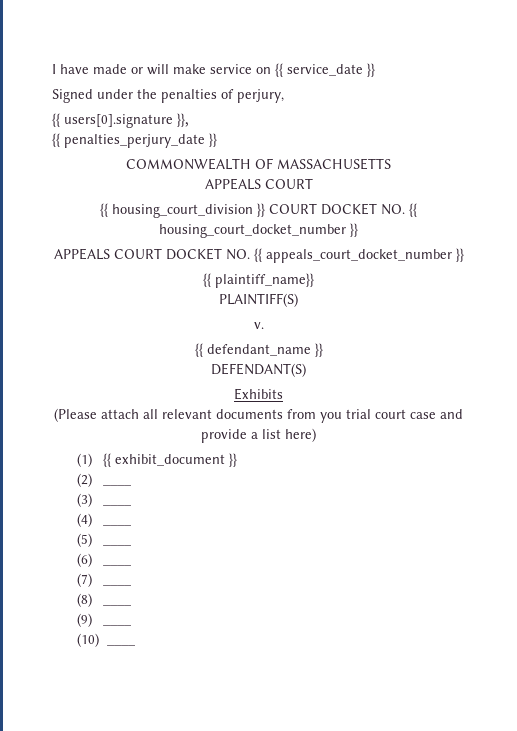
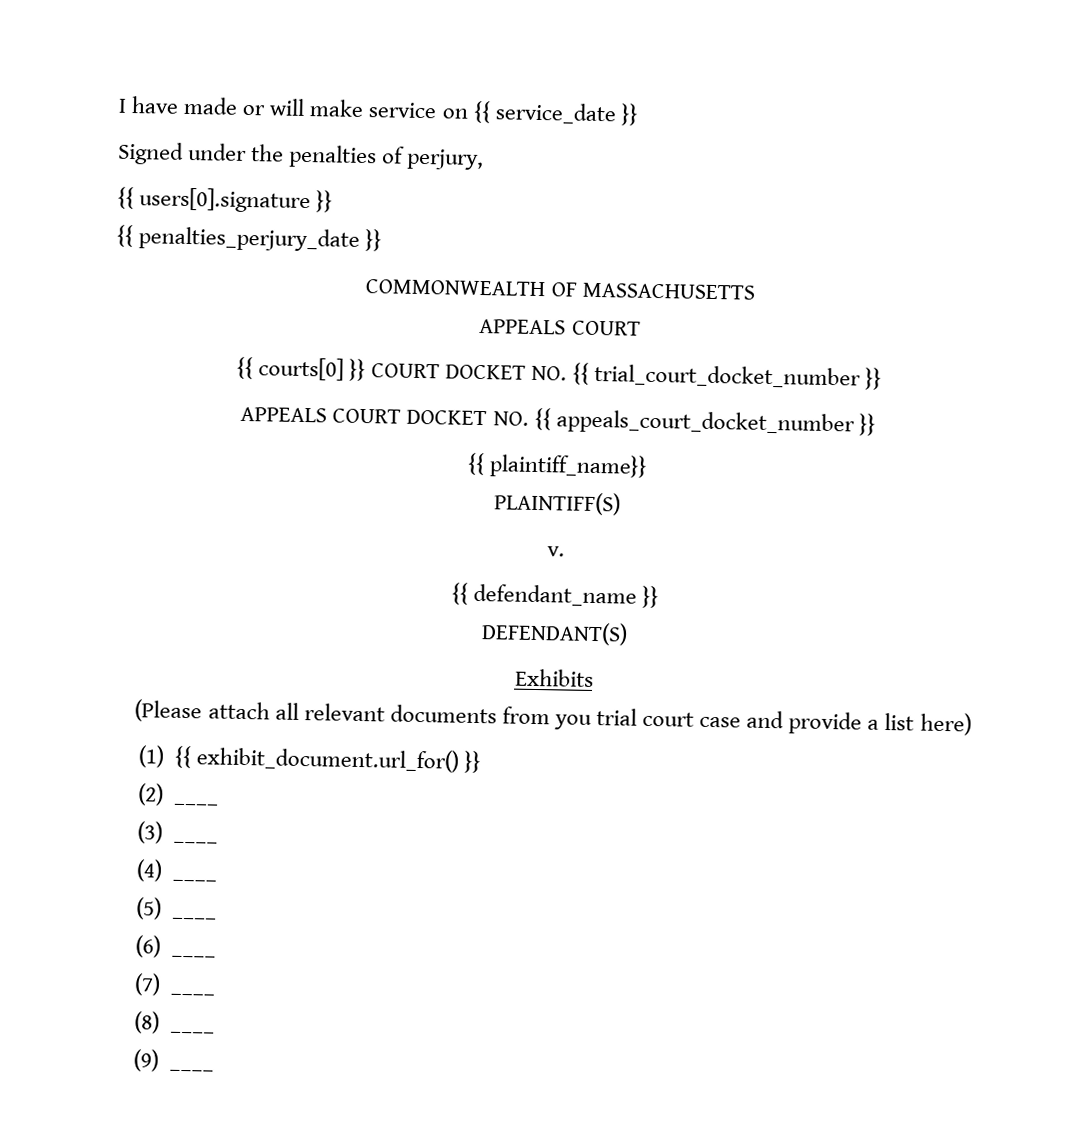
- {{ users[0].signature }},
+ {{ users[0].signature }}
- {{ housing_court_division }} COURT DOCKET NO. {{ housing_court_docket_number }}
+ {{ courts[0] }} COURT DOCKET NO. {{ trial_court_docket_number }}
- (1) {{ exhibit_document }}
+ (1) {{ exhibit_document.url_for() }}
- (10) ____

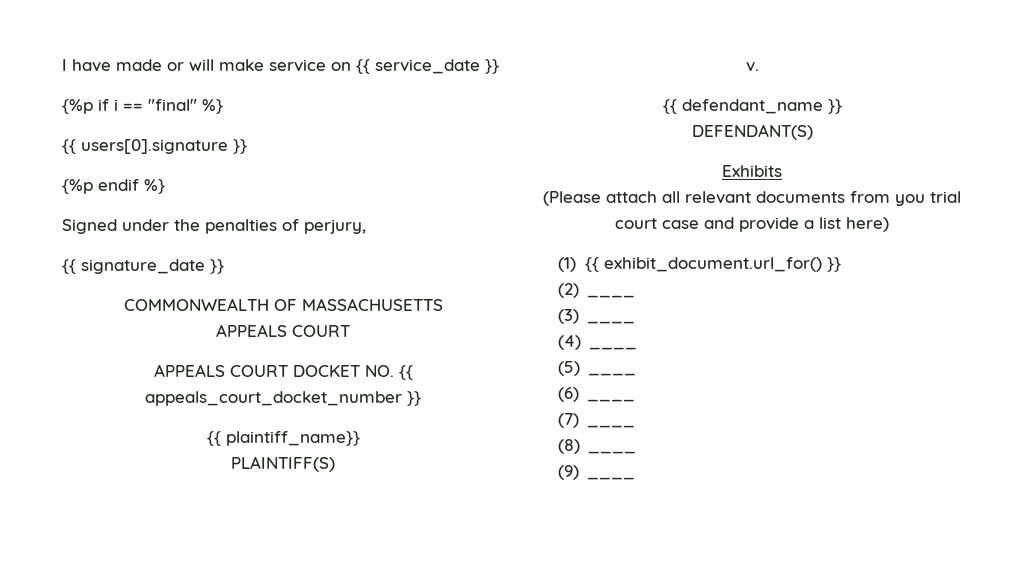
+ {%p if i == "final" %}
+ {{ users[0].signature }}
+ {%p endif %}
- {{ users[0].signature }}
- {{ penalties_perjury_date }}
+ {{ signature_date }}
- {{ courts[0] }} COURT DOCKET NO. {{ trial_court_docket_number }}

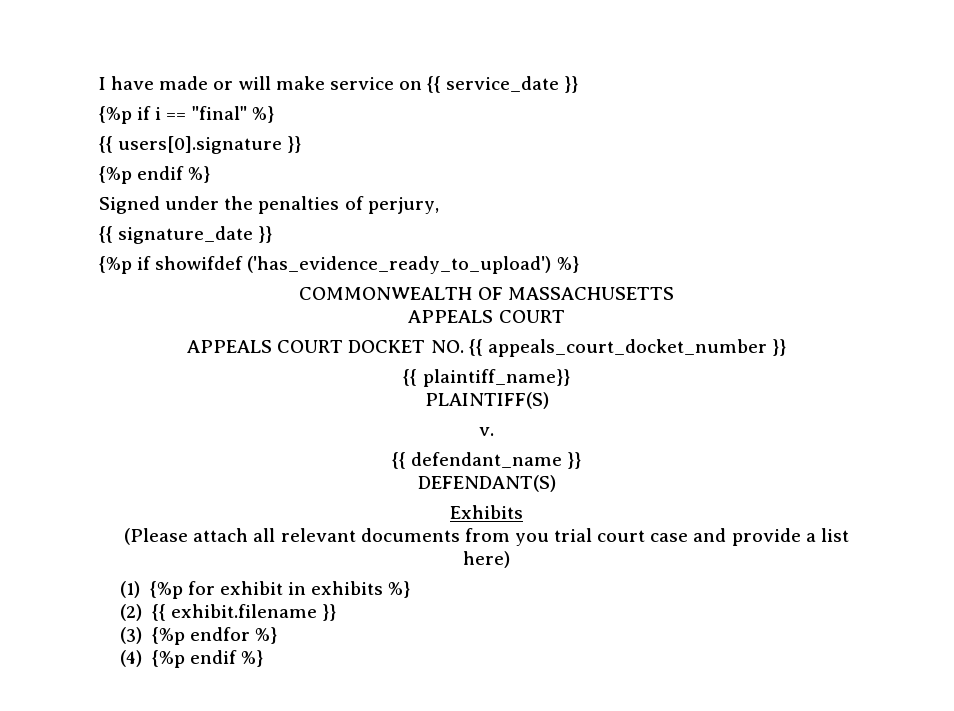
+ {%p if showifdef ('has_evidence_ready_to_upload') %}
- (1) {{ exhibit_document.url_for() }}
- (2) ____
- (3) ____
- (4) ____
- (5) ____
- (6) ____
- (7) ____
- (8) ____
- (9) ____
+ (1) {%p for exhibit in exhibits %}
+ (2) {{ exhibit.filename }}
+ (3) {%p endfor %}
+ (4) {%p endif %}

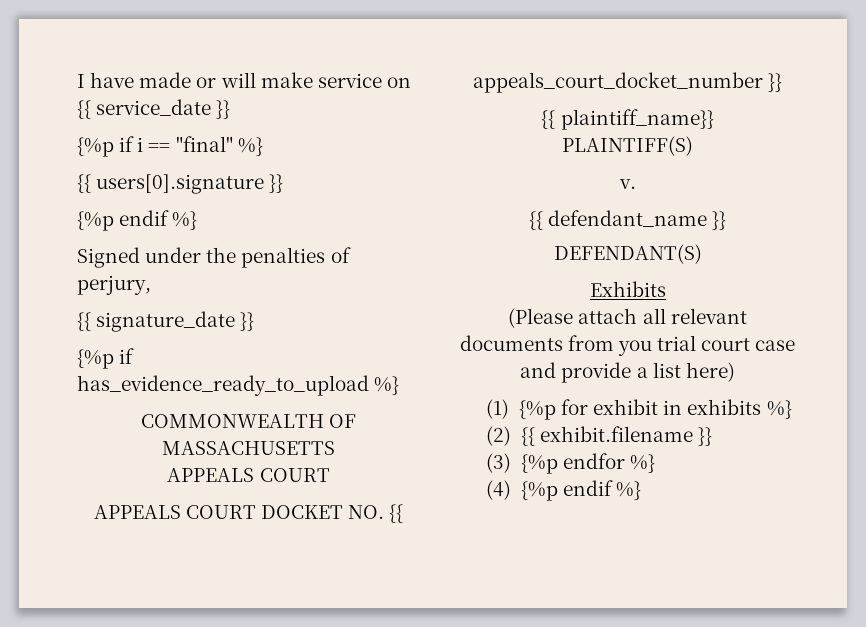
- {%p if showifdef ('has_evidence_ready_to_upload') %}
+ {%p if has_evidence_ready_to_upload %}

